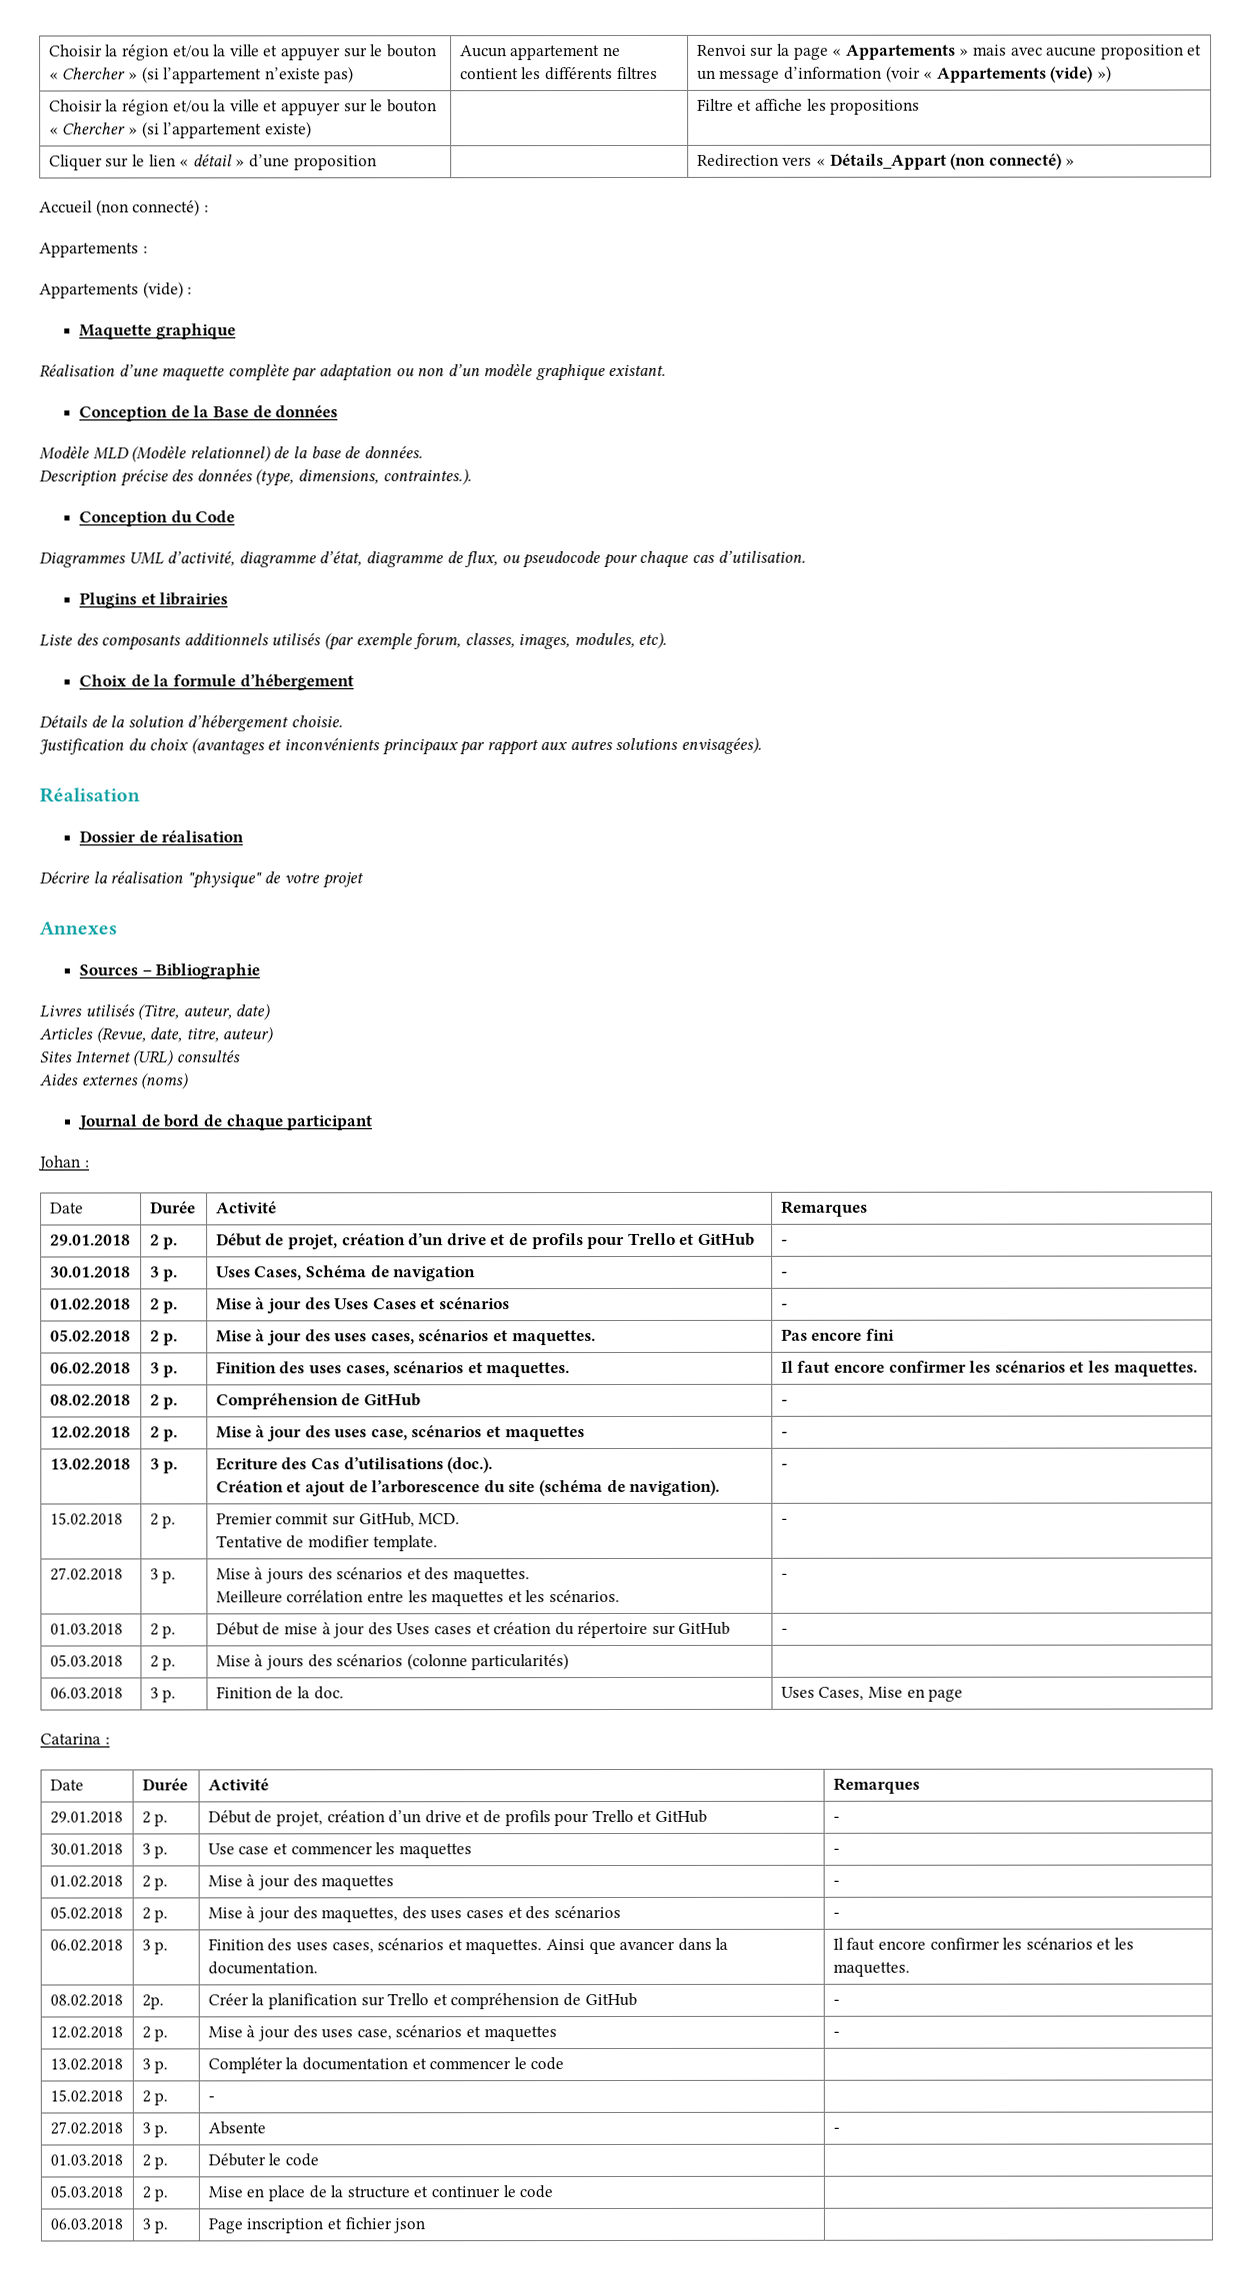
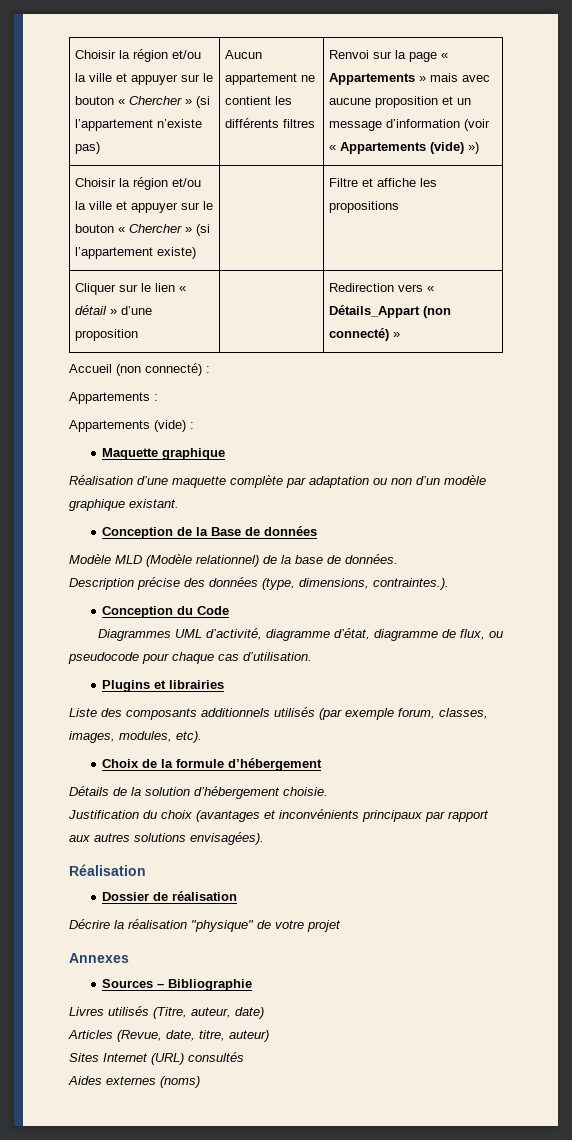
- Journal de bord de chaque participant
- Johan :
- Date | Durée | Activité | Remarques
- 29.01.2018 | 2 p. | Début de projet, création d’un drive et de profils pour Trello et GitHub | -
- 30.01.2018 | 3 p. | Uses Cases, Schéma de navigation | -
- 01.02.2018 | 2 p. | Mise à jour des Uses Cases et scénarios | -
- 05.02.2018 | 2 p. | Mise à jour des uses cases, scénarios et maquettes. | Pas encore fini
- 06.02.2018 | 3 p. | Finition des uses cases, scénarios et maquettes. | Il faut encore confirmer les scénarios et les maquettes.
- 08.02.2018 | 2 p. | Compréhension de GitHub | -
- 12.02.2018 | 2 p. | Mise à jour des uses case, scénarios et maquettes | -
- 13.02.2018 | 3 p. | Ecriture des Cas d’utilisations (doc.).
- Création et ajout de l’arborescence du site (schéma de navigation). | -
- 15.02.2018 | 2 p. | Premier commit sur GitHub, MCD.
- Tentative de modifier template. | -
- 27.02.2018 | 3 p. | Mise à jours des scénarios et des maquettes.
- Meilleure corrélation entre les maquettes et les scénarios. | -
- 01.03.2018 | 2 p. | Début de mise à jour des Uses cases et création du répertoire sur GitHub | -
- 05.03.2018 | 2 p. | Mise à jours des scénarios (colonne particularités) |
- 06.03.2018 | 3 p. | Finition de la doc. | Uses Cases, Mise en page
- Catarina :
- Date | Durée | Activité | Remarques
- 29.01.2018 | 2 p. | Début de projet, création d’un drive et de profils pour Trello et GitHub | -
- 30.01.2018 | 3 p. | Use case et commencer les maquettes | -
- 01.02.2018 | 2 p. | Mise à jour des maquettes | -
- 05.02.2018 | 2 p. | Mise à jour des maquettes, des uses cases et des scénarios | -
- 06.02.2018 | 3 p. | Finition des uses cases, scénarios et maquettes. Ainsi que avancer dans la documentation. | Il faut encore confirmer les scénarios et les maquettes.
- 08.02.2018 | 2p. | Créer la planification sur Trello et compréhension de GitHub | -
- 12.02.2018 | 2 p. | Mise à jour des uses case, scénarios et maquettes | -
- 13.02.2018 | 3 p. | Compléter la documentation et commencer le code |
- 15.02.2018 | 2 p. | - |
- 27.02.2018 | 3 p. | Absente | -
- 01.03.2018 | 2 p. | Débuter le code |
- 05.03.2018 | 2 p. | Mise en place de la structure et continuer le code |
- 06.03.2018 | 3 p. | Page inscription et fichier json |

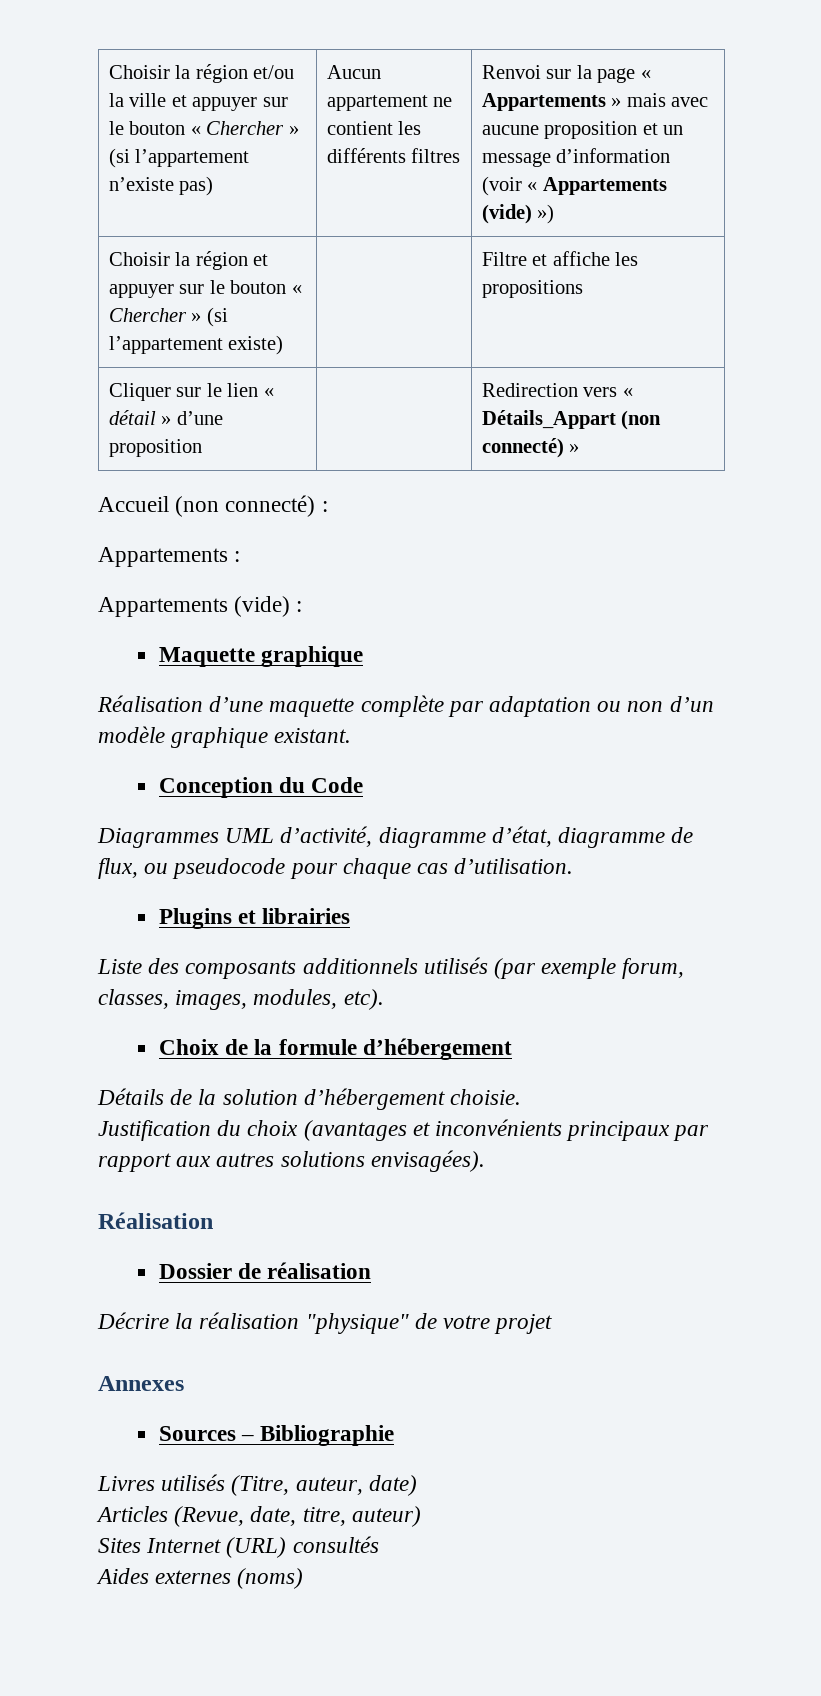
- Choisir la région et/ou la ville et appuyer sur le bouton « Chercher » (si l’appartement existe) | | Filtre et affiche les propositions
+ Choisir la région et appuyer sur le bouton « Chercher » (si l’appartement existe) | | Filtre et affiche les propositions
- Conception de la Base de données
- Modèle MLD (Modèle relationnel) de la base de données.
- Description précise des données (type, dimensions, contraintes.).

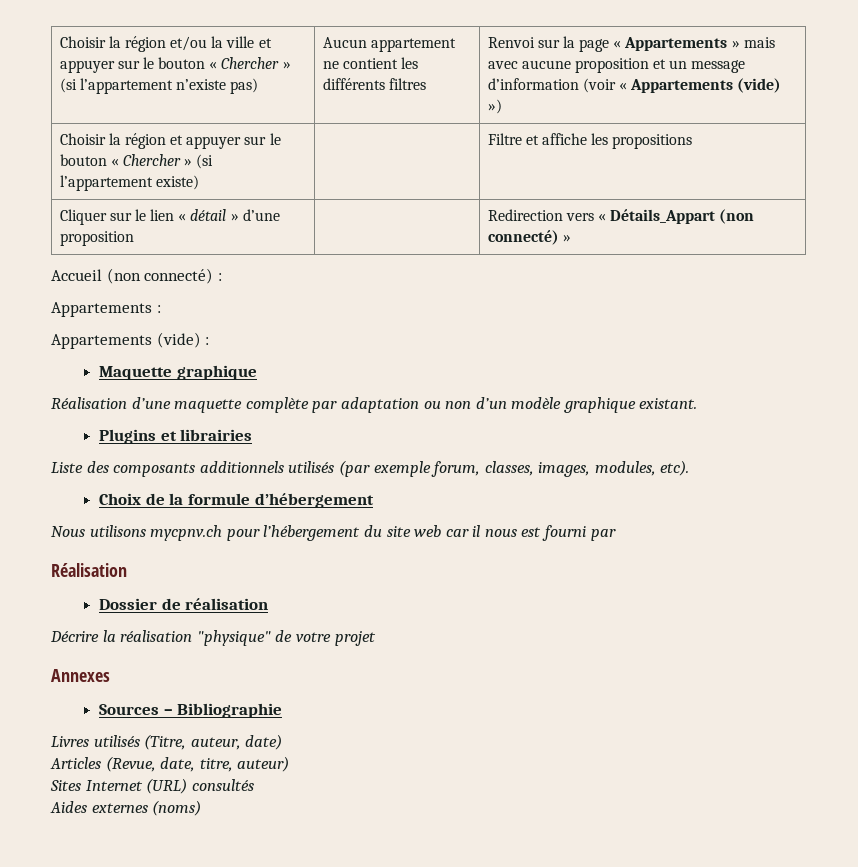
- Conception du Code
- Diagrammes UML d’activité, diagramme d’état, diagramme de flux, ou pseudocode pour chaque cas d’utilisation.
- Détails de la solution d’hébergement choisie.
- Justification du choix (avantages et inconvénients principaux par rapport aux autres solutions envisagées).
+ Nous utilisons mycpnv.ch pour l’hébergement du site web car il nous est fourni par

